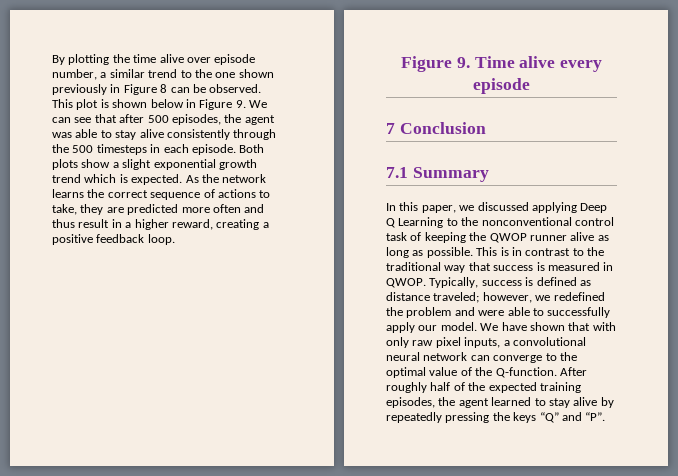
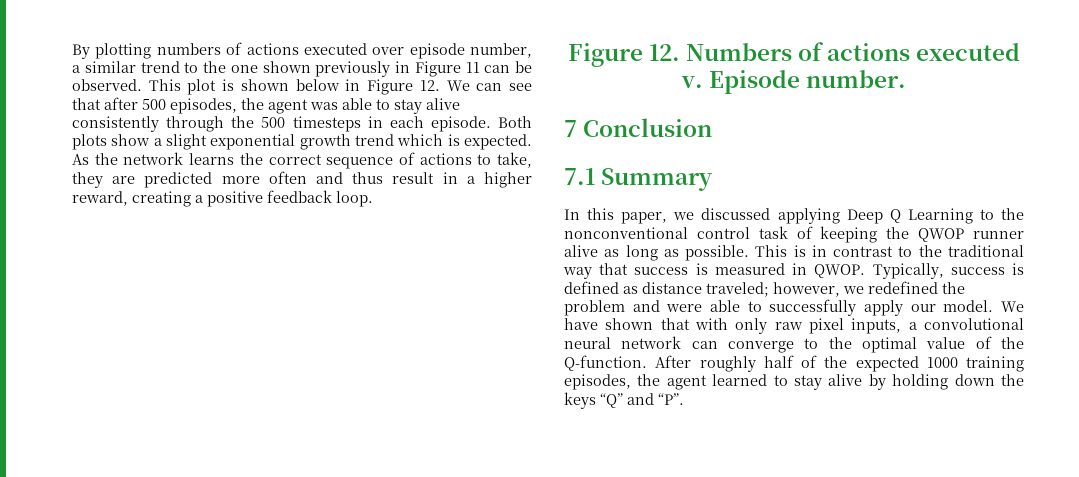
- By plotting the time alive over episode number, a similar trend to the one shown previously in Figure 8 can be observed.
+ By plotting numbers of actions executed over episode number, a similar trend to the one shown previously in Figure 11 can be observed.
- This plot is shown below in Figure 9. We can see that after 500 episodes, the agent was able to stay alive consistently through the 500 timesteps in each episode.
+ This plot is shown below in Figure 12. We can see that after 500 episodes, the agent was able to stay alive consistently through the 500 timesteps in each episode.
- Figure 9. Time alive every episode
+ Figure 12. Numbers of actions executed v. Episode number.
- After roughly half of the expected training episodes, the agent learned to stay alive by repeatedly pressing the keys “Q” and “P”.
+ After roughly half of the expected 1000 training episodes, the agent learned to stay alive by holding down the keys “Q” and “P”.

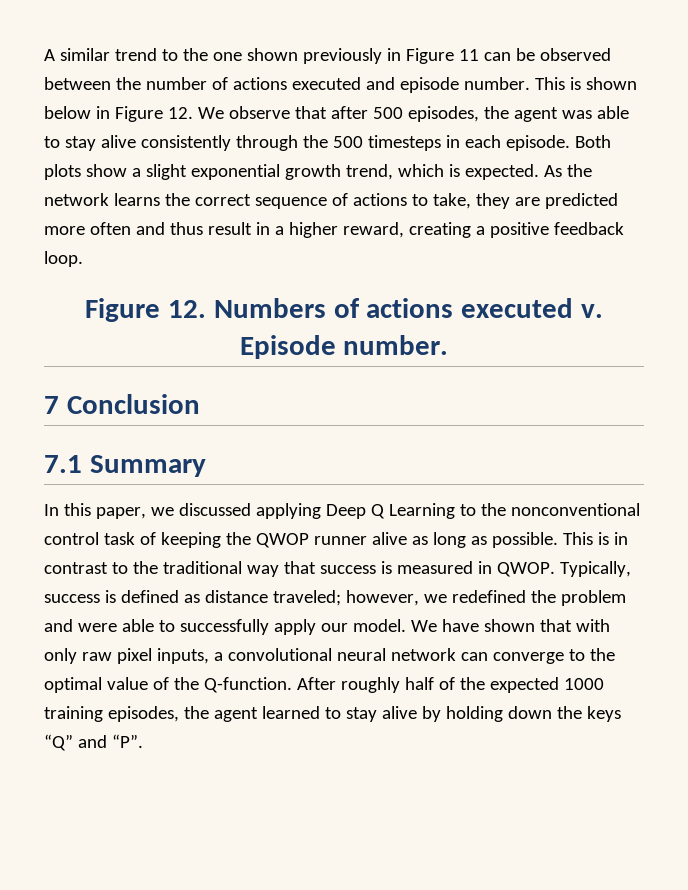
- By plotting numbers of actions executed over episode number, a similar trend to the one shown previously in Figure 11 can be observed. This plot is shown below in Figure 12. We can see that after 500 episodes, the agent was able to stay alive consistently through the 500 timesteps in each episode.
+ A similar trend to the one shown previously in Figure 11 can be observed between the number of actions executed and episode number. This is shown below in Figure 12. We observe that after 500 episodes, the agent was able to stay alive consistently through the 500 timesteps in each episode.
- Both plots show a slight exponential growth trend which is expected.
+ Both plots show a slight exponential growth trend, which is expected.

